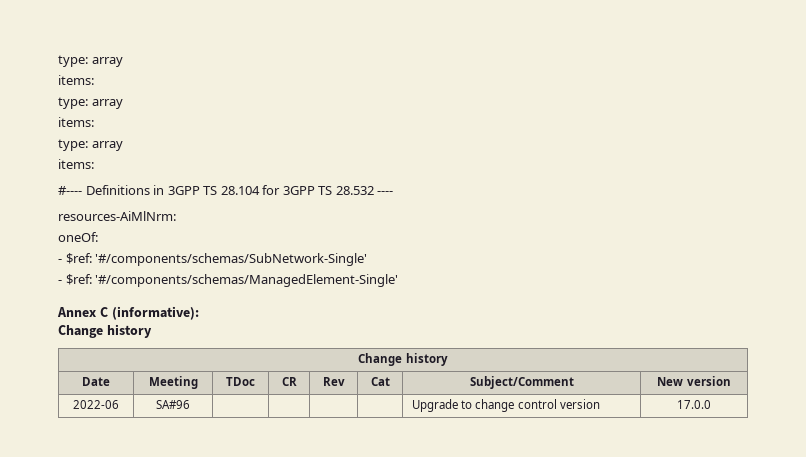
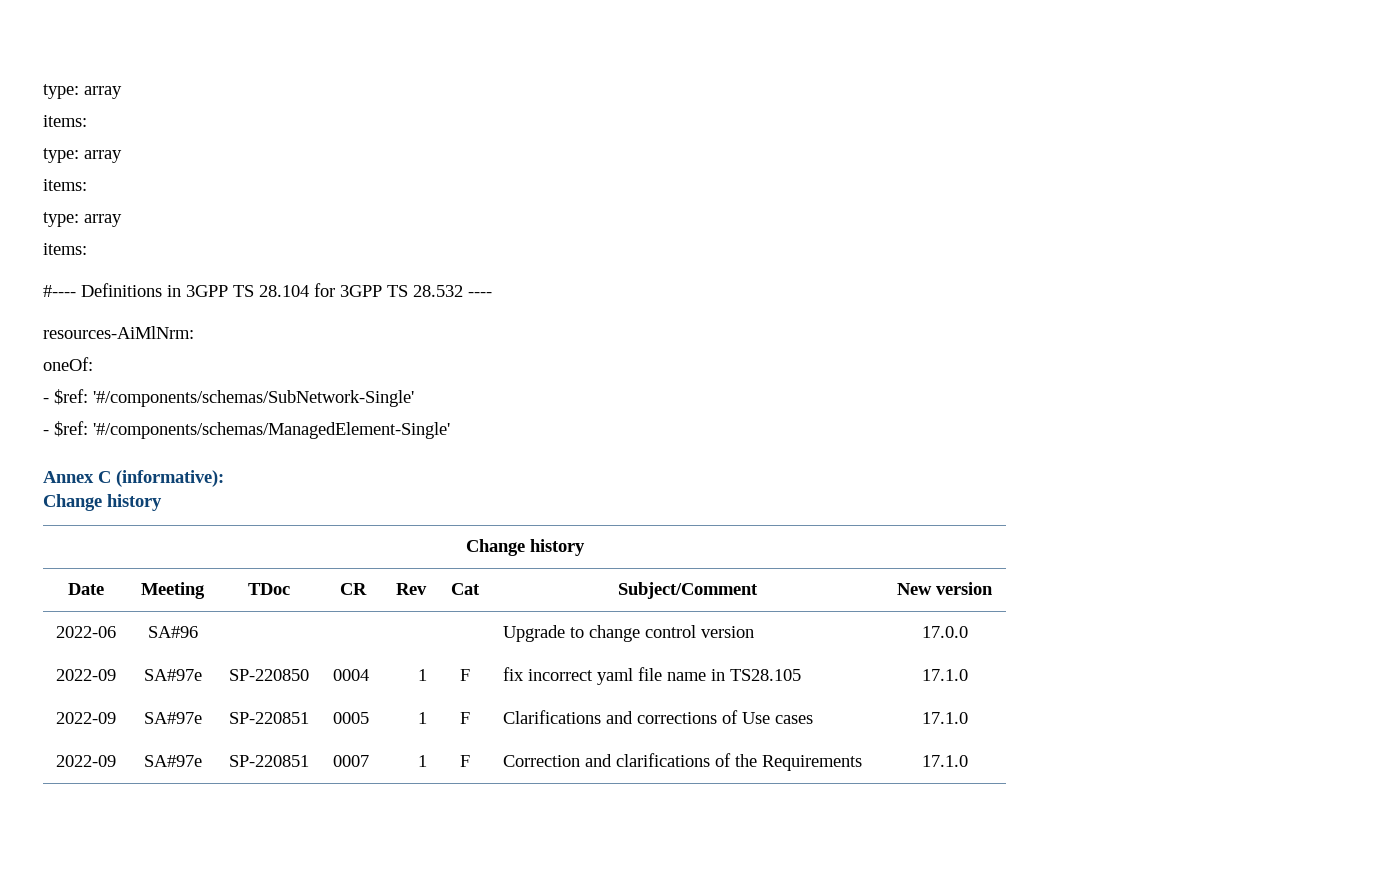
+ 2022-09 | SA#97e | SP-220850 | 0004 | 1 | F | fix incorrect yaml file name in TS28.105 | 17.1.0
+ 2022-09 | SA#97e | SP-220851 | 0005 | 1 | F | Clarifications and corrections of Use cases | 17.1.0
+ 2022-09 | SA#97e | SP-220851 | 0007 | 1 | F | Correction and clarifications of the Requirements | 17.1.0

